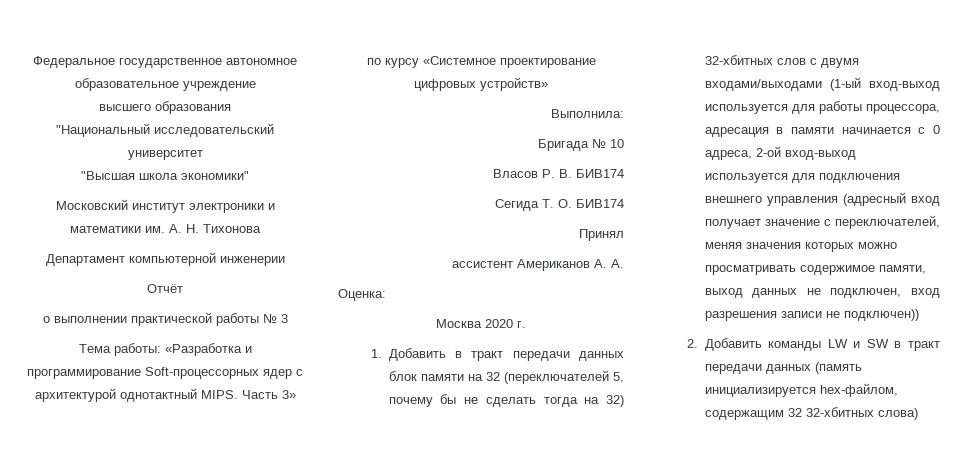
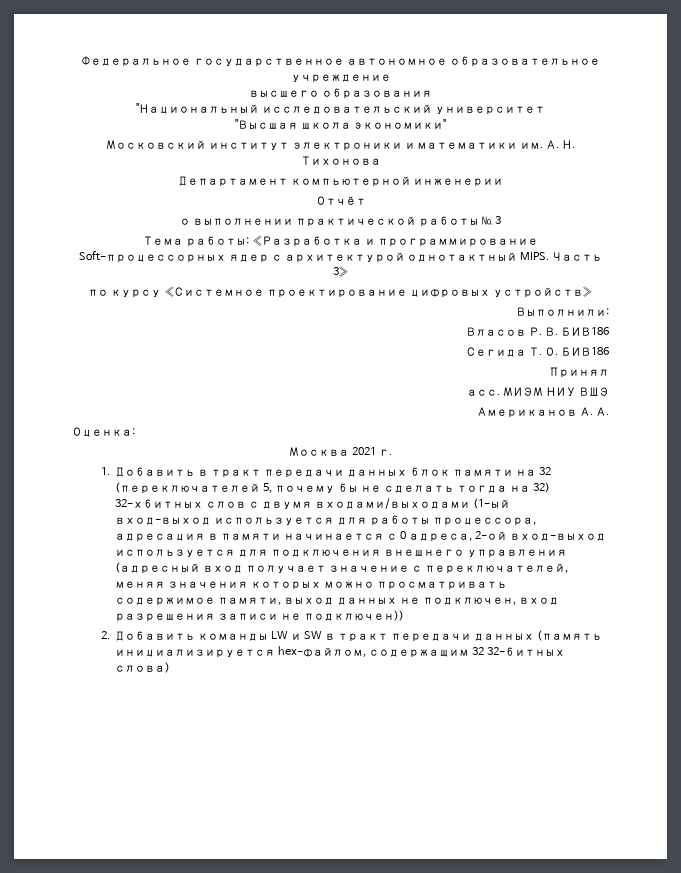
- Выполнила:
- Бригада № 10
+ Выполнили:
- Власов Р. В. БИВ174
+ Власов Р. В. БИВ186
- Сегида Т. О. БИВ174
+ Сегида Т. О. БИВ186
- ассистент Американов А. А.
+ асс. МИЭМ НИУ ВШЭ
+ Американов А. А.
- Москва 2020 г.
+ Москва 2021 г.
- 2. Добавить команды LW и SW в тракт передачи данных (память инициализируется hex-файлом, содержащим 32 32-хбитных слова)
+ 2. Добавить команды LW и SW в тракт передачи данных (память инициализируется hex-файлом, содержащим 32 32-битных слова)

